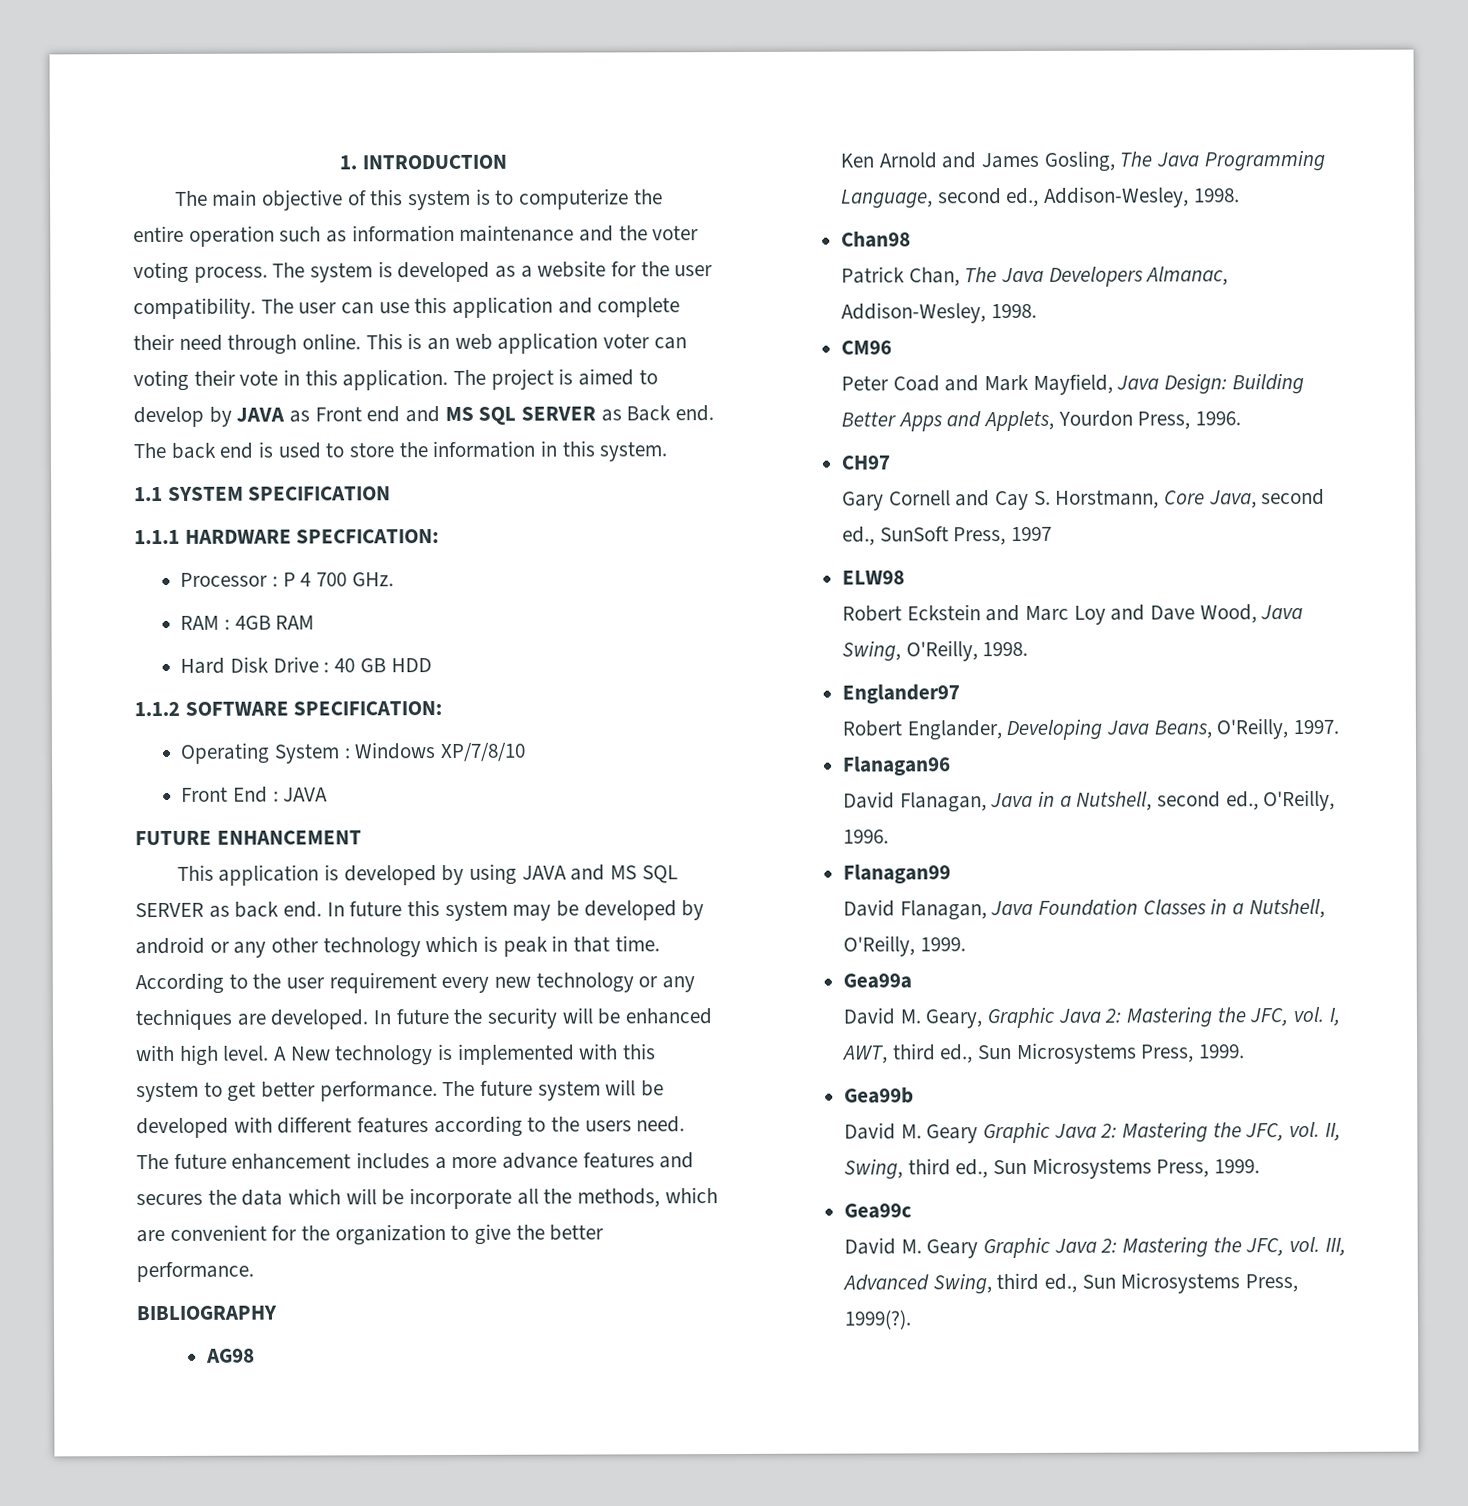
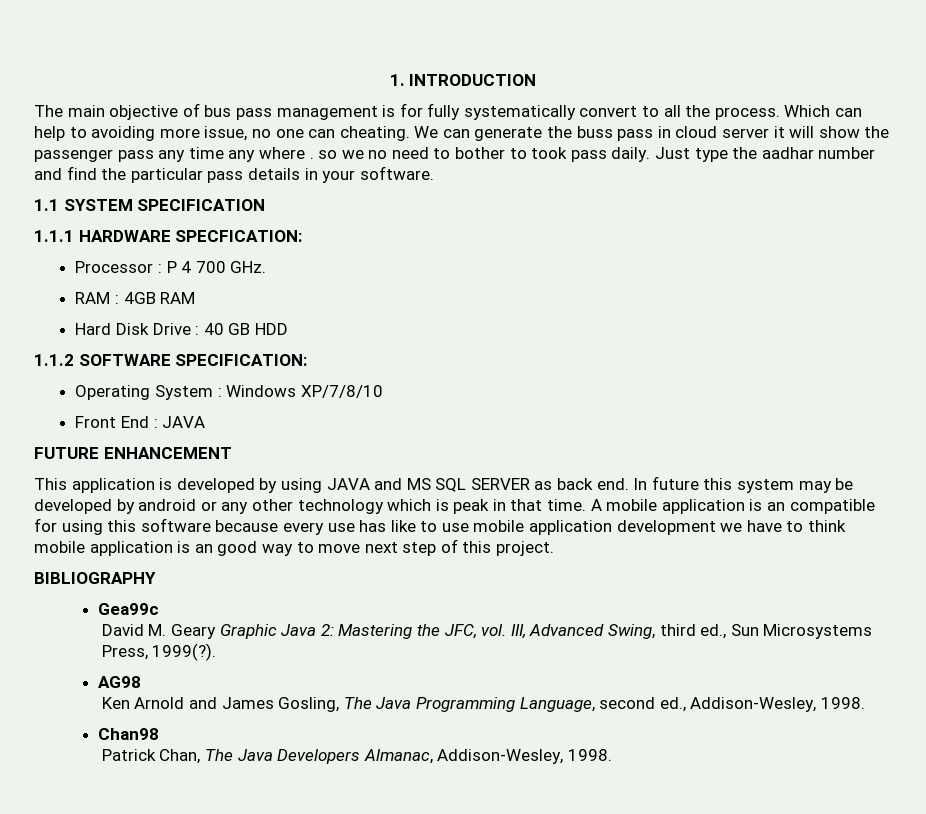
- The main objective of this system is to computerize the entire operation such as information maintenance and the voter voting process. The system is developed as a website for the user compatibility. The user can use this application and complete their need through online. This is an web application voter can voting their vote in this application. The project is aimed to develop by JAVA as Front end and MS SQL SERVER as Back end. The back end is used to store the information in this system.
+ The main objective of bus pass management is for fully systematically convert to all the process. Which can help to avoiding more issue, no one can cheating. We can generate the buss pass in cloud server it will show the passenger pass any time any where . so we no need to bother to took pass daily. Just type the aadhar number and find the particular pass details in your software.
- According to the user requirement every new technology or any techniques are developed. In future the security will be enhanced with high level. A New technology is implemented with this system to get better performance. The future system will be developed with different features according to the users need. The future enhancement includes a more advance features and secures the data which will be incorporate all the methods, which are convenient for the organization to give the better performance.
+ A mobile application is an compatible for using this software because every use has like to use mobile application development we have to think mobile application is an good way to move next step of this project.
  BIBLIOGRAPHY
+ Gea99c
+ David M. Geary Graphic Java 2: Mastering the JFC, vol. III, Advanced Swing, third ed., Sun Microsystems Press, 1999(?).
- CM96
- Peter Coad and Mark Mayfield, Java Design: Building Better Apps and Applets, Yourdon Press, 1996.
- CH97
- Gary Cornell and Cay S. Horstmann, Core Java, second ed., SunSoft Press, 1997
- ELW98
- Robert Eckstein and Marc Loy and Dave Wood, Java Swing, O'Reilly, 1998.
- Englander97
- Robert Englander, Developing Java Beans, O'Reilly, 1997.
- Flanagan96
- David Flanagan, Java in a Nutshell, second ed., O'Reilly, 1996.
- Flanagan99
- David Flanagan, Java Foundation Classes in a Nutshell, O'Reilly, 1999.
- Gea99a
- David M. Geary, Graphic Java 2: Mastering the JFC, vol. I, AWT, third ed., Sun Microsystems Press, 1999.
- Gea99b
- David M. Geary Graphic Java 2: Mastering the JFC, vol. II, Swing, third ed., Sun Microsystems Press, 1999.
- Gea99c
- David M. Geary Graphic Java 2: Mastering the JFC, vol. III, Advanced Swing, third ed., Sun Microsystems Press, 1999(?).

